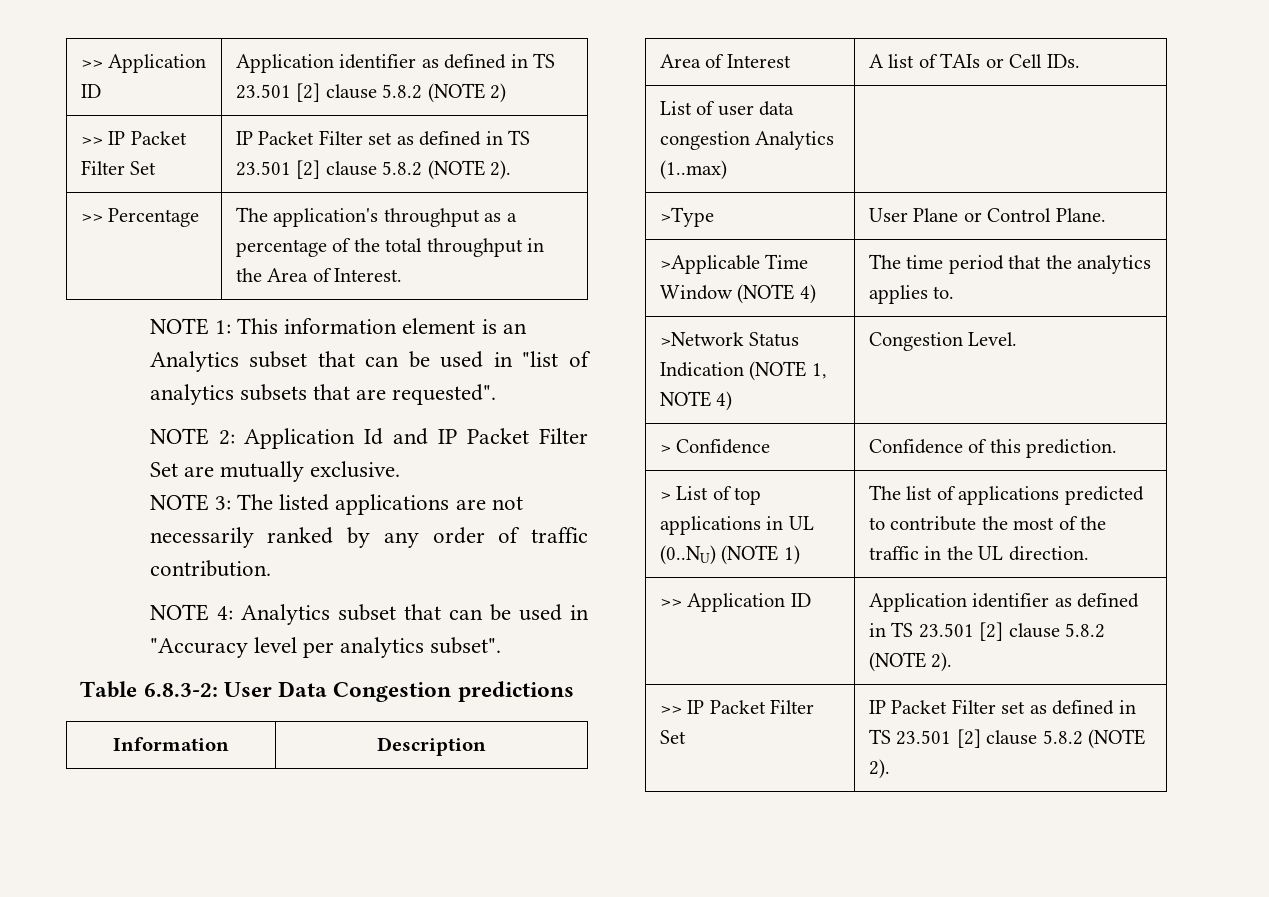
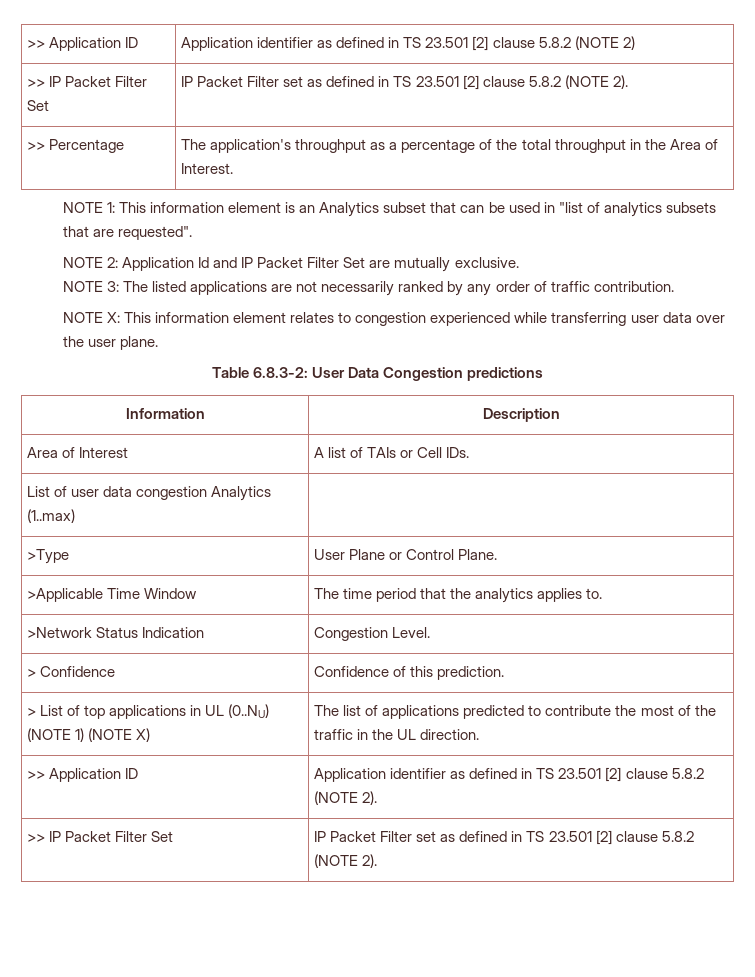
- NOTE 4: Analytics subset that can be used in "Accuracy level per analytics subset".
+ NOTE X: This information element relates to congestion experienced while transferring user data over the user plane.
- >Applicable Time Window (NOTE 4) | The time period that the analytics applies to.
+ >Applicable Time Window | The time period that the analytics applies to.
- >Network Status Indication (NOTE 1, NOTE 4) | Congestion Level.
+ >Network Status Indication | Congestion Level.
- > List of top applications in UL (0..NU) (NOTE 1) | The list of applications predicted to contribute the most of the traffic in the UL direction.
+ > List of top applications in UL (0..NU) (NOTE 1) (NOTE X) | The list of applications predicted to contribute the most of the traffic in the UL direction.

